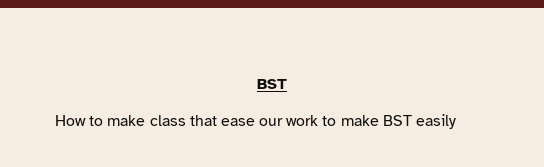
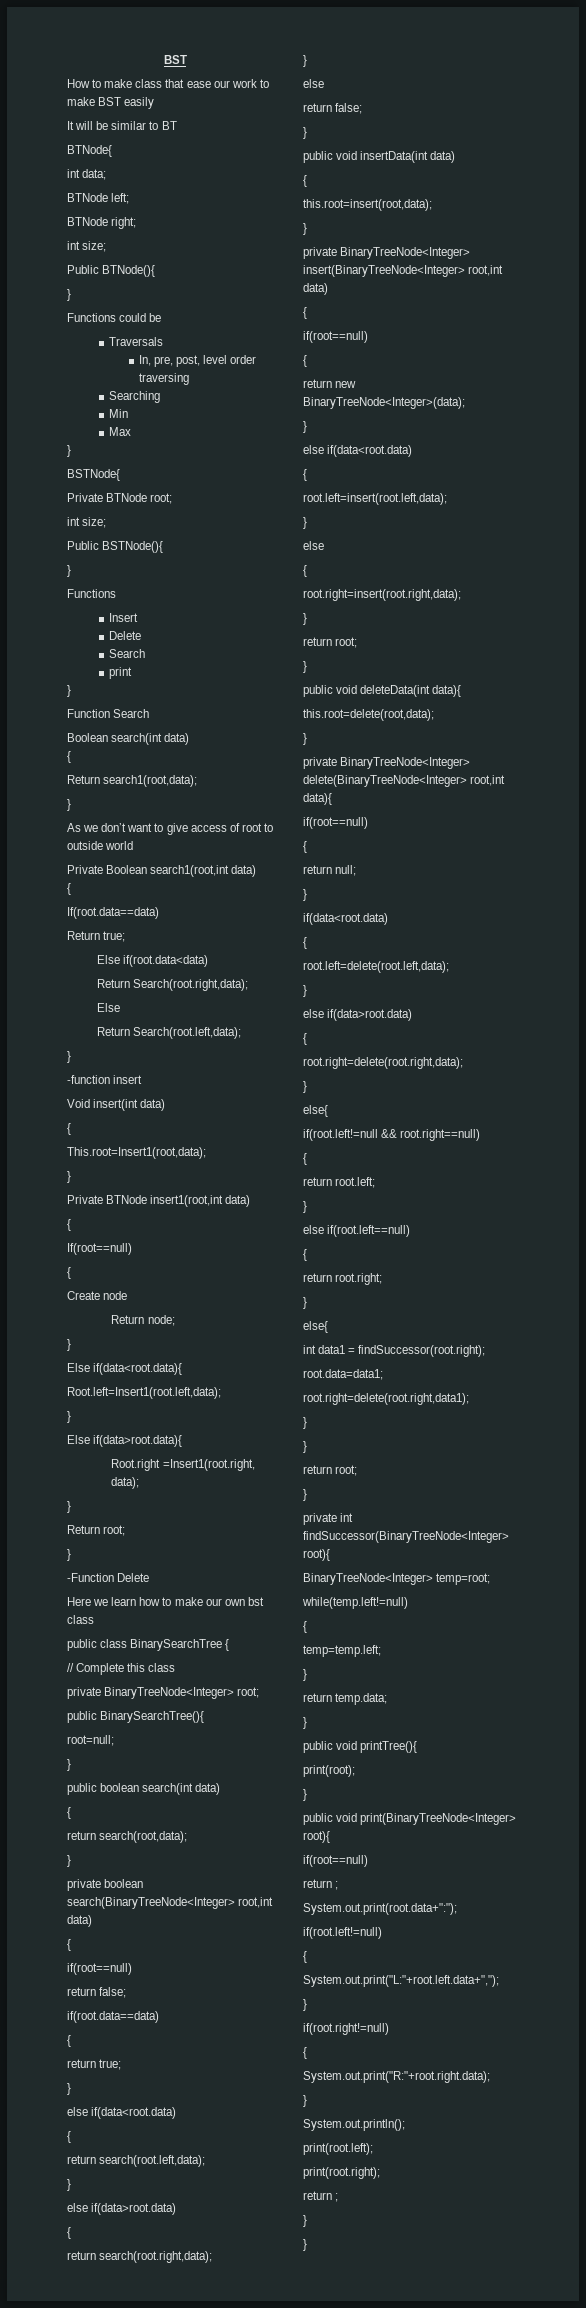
+ It will be similar to BT
+ BTNode{
+ int data;
+ BTNode left;
+ BTNode right;
+ int size;
+ Public BTNode(){
+ }
+ Functions could be
+ Traversals
+ In, pre, post, level order traversing
+ Searching
+ Min
+ Max
+ }
+ BSTNode{
+ Private BTNode root;
+ int size;
+ Public BSTNode(){
+ }
+ Functions
+ Insert
+ Delete
+ Search
+ print
+ }
+ Function Search
+ Boolean search(int data)
+ {
+ Return search1(root,data);
+ }
+ As we don’t want to give access of root to outside world
+ Private Boolean search1(root,int data)
+ {
+ If(root.data==data)
+ Return true;
+ Else if(root.data<data)
+ Return Search(root.right,data);
+ Else
+ Return Search(root.left,data);
+ }
+ -function insert
+ Void insert(int data)
+ {
+ This.root=Insert1(root,data);
+ }
+ Private BTNode insert1(root,int data)
+ {
+ If(root==null)
+ {
+ Create node
+ Return node;
+ }
+ Else if(data<root.data){
+ Root.left=Insert1(root.left,data);
+ }
+ Else if(data>root.data){
+ Root.right =Insert1(root.right, data);
+ }
+ Return root;
+ }
+ -Function Delete
+ Here we learn how to make our own bst class
+ public class BinarySearchTree {
+ // Complete this class
+ private BinaryTreeNode<Integer> root;
+ public BinarySearchTree(){
+ root=null;
+ }
+ public boolean search(int data)
+ {
+ return search(root,data);
+ }
+ private boolean search(BinaryTreeNode<Integer> root,int data)
+ {
+ if(root==null)
+ return false;
+ if(root.data==data)
+ {
+ return true;
+ }
+ else if(data<root.data)
+ {
+ return search(root.left,data);
+ }
+ else if(data>root.data)
+ {
+ return search(root.right,data);
+ }
+ else
+ return false;
+ }
+ public void insertData(int data)
+ {
+ this.root=insert(root,data);
+ }
+ private BinaryTreeNode<Integer> insert(BinaryTreeNode<Integer> root,int data)
+ {
+ if(root==null)
+ {
+ return new BinaryTreeNode<Integer>(data);
+ }
+ else if(data<root.data)
+ {
+ root.left=insert(root.left,data);
+ }
+ else
+ {
+ root.right=insert(root.right,data);
+ }
+ return root;
+ }
+ public void deleteData(int data){
+ this.root=delete(root,data);
+ }
+ private BinaryTreeNode<Integer> delete(BinaryTreeNode<Integer> root,int data){
+ if(root==null)
+ {
+ return null;
+ }
+ if(data<root.data)
+ {
+ root.left=delete(root.left,data);
+ }
+ else if(data>root.data)
+ {
+ root.right=delete(root.right,data);
+ }
+ else{
+ if(root.left!=null && root.right==null)
+ {
+ return root.left;
+ }
+ else if(root.left==null)
+ {
+ return root.right;
+ }
+ else{
+ int data1 = findSuccessor(root.right);
+ root.data=data1;
+ root.right=delete(root.right,data1);
+ }
+ }
+ return root;
+ }
+ private int findSuccessor(BinaryTreeNode<Integer> root){
+ BinaryTreeNode<Integer> temp=root;
+ while(temp.left!=null)
+ {
+ temp=temp.left;
+ }
+ return temp.data;
+ }
+ public void printTree(){
+ print(root);
+ }
+ public void print(BinaryTreeNode<Integer> root){
+ if(root==null)
+ return ;
+ System.out.print(root.data+":");
+ if(root.left!=null)
+ {
+ System.out.print("L:"+root.left.data+",");
+ }
+ if(root.right!=null)
+ {
+ System.out.print("R:"+root.right.data);
+ }
+ System.out.println();
+ print(root.left);
+ print(root.right);
+ return ;
+ }
+ }

